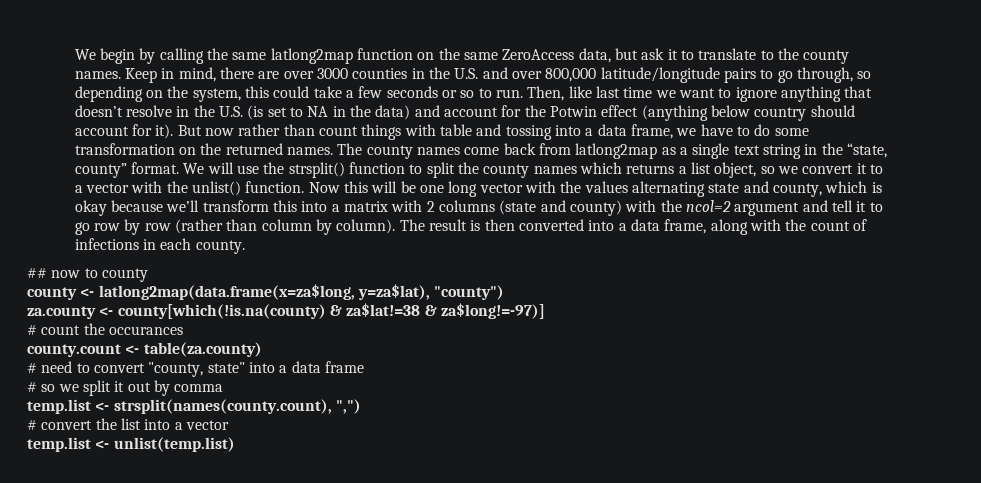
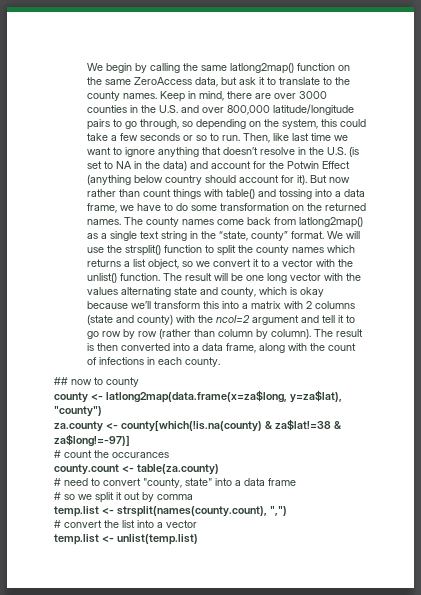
- We begin by calling the same latlong2map function on the same ZeroAccess data, but ask it to translate to the county names.
+ We begin by calling the same latlong2map() function on the same ZeroAccess data, but ask it to translate to the county names.
- Then, like last time we want to ignore anything that doesn’t resolve in the U.S. (is set to NA in the data) and account for the Potwin effect (anything below country should account for it).
+ Then, like last time we want to ignore anything that doesn’t resolve in the U.S. (is set to NA in the data) and account for the Potwin Effect (anything below country should account for it).
- But now rather than count things with table and tossing into a data frame, we have to do some transformation on the returned names.
+ But now rather than count things with table() and tossing into a data frame, we have to do some transformation on the returned names.
- The county names come back from latlong2map as a single text string in the “state, county” format.
+ The county names come back from latlong2map() as a single text string in the “state, county” format.
- Now this will be one long vector with the values alternating state and county, which is okay because we’ll transform this into a matrix with 2 columns (state and county) with the ncol=2 argument and tell it to go row by row (rather than column by column).
+ The result will be one long vector with the values alternating state and county, which is okay because we’ll transform this into a matrix with 2 columns (state and county) with the ncol=2 argument and tell it to go row by row (rather than column by column).

